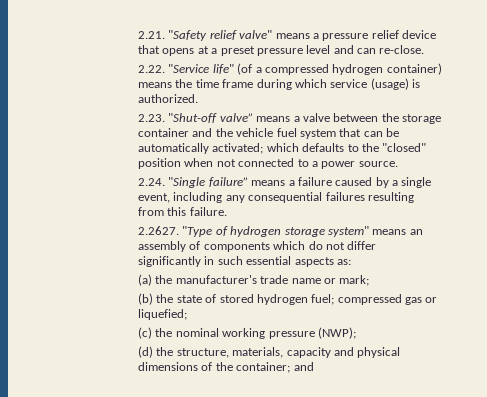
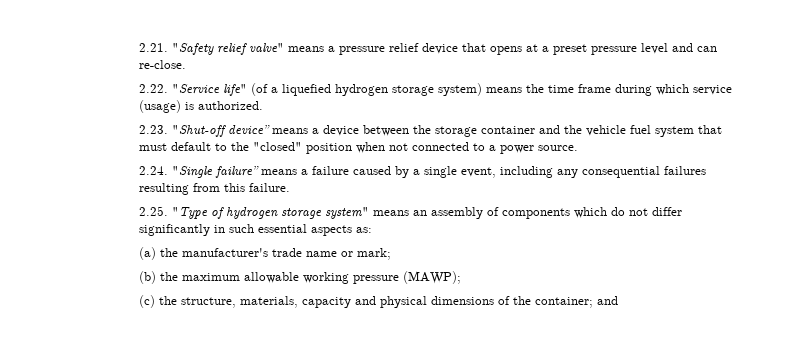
- 2.22. "Service life" (of a compressed hydrogen container) means the time frame during which service (usage) is authorized.
+ 2.22. "Service life" (of a liquefied hydrogen storage system) means the time frame during which service (usage) is authorized.
- 2.23. "Shut-off valve” means a valve between the storage container and the vehicle fuel system that can be automatically activated; which defaults to the "closed" position when not connected to a power source.
+ 2.23. "Shut-off device” means a device between the storage container and the vehicle fuel system that must default to the "closed" position when not connected to a power source.
- 2.2627. "Type of hydrogen storage system" means an assembly of components which do not differ significantly in such essential aspects as:
+ 2.25. "Type of hydrogen storage system" means an assembly of components which do not differ significantly in such essential aspects as:
- (b) the state of stored hydrogen fuel; compressed gas or liquefied;
- (c) the nominal working pressure (NWP);
- (d) the structure, materials, capacity and physical dimensions of the container; and
+ (b) the maximum allowable working pressure (MAWP);
+ (c) the structure, materials, capacity and physical dimensions of the container; and

